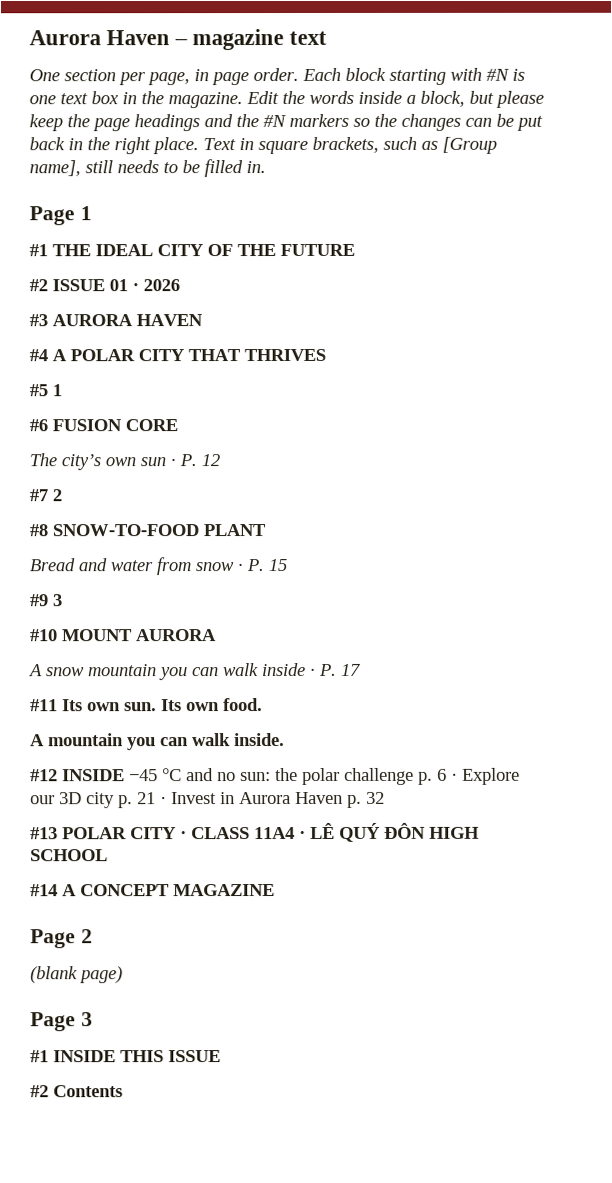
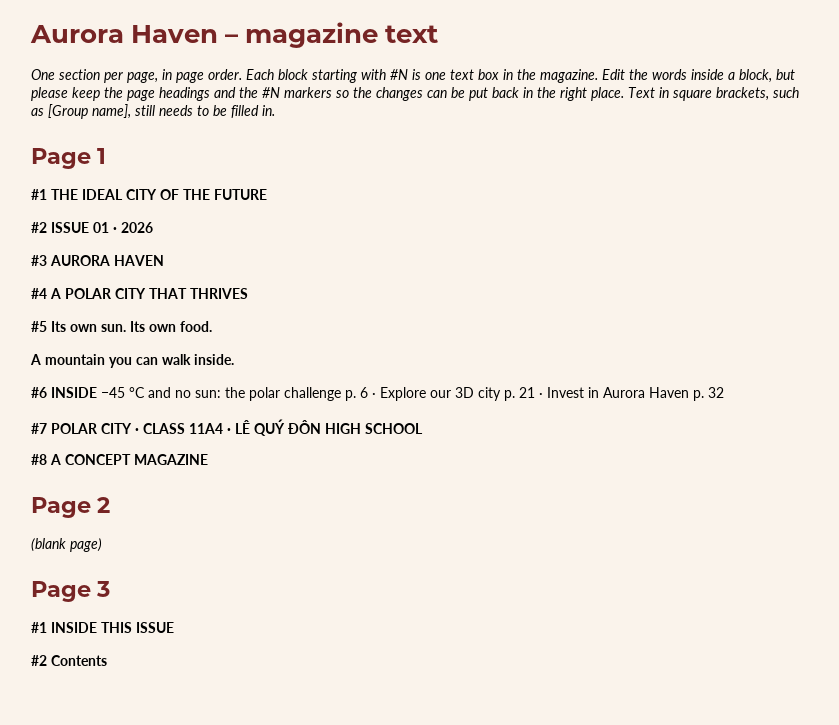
- #5 1
- #6 FUSION CORE
- The city’s own sun · P. 12
- #7 2
- #8 SNOW-TO-FOOD PLANT
- Bread and water from snow · P. 15
- #9 3
- #10 MOUNT AURORA
- A snow mountain you can walk inside · P. 17
- #11 Its own sun.
+ #5 Its own sun.
- #12 INSIDE −45 °C and no sun: the polar challenge p. 6 · Explore our 3D city p. 21 · Invest in Aurora Haven p. 32
+ #6 INSIDE −45 °C and no sun: the polar challenge p. 6 · Explore our 3D city p. 21 · Invest in Aurora Haven p. 32
- #13 POLAR CITY · CLASS 11A4 · LÊ QUÝ ĐÔN HIGH SCHOOL
+ #7 POLAR CITY · CLASS 11A4 · LÊ QUÝ ĐÔN HIGH SCHOOL
- #14 A CONCEPT MAGAZINE
+ #8 A CONCEPT MAGAZINE

